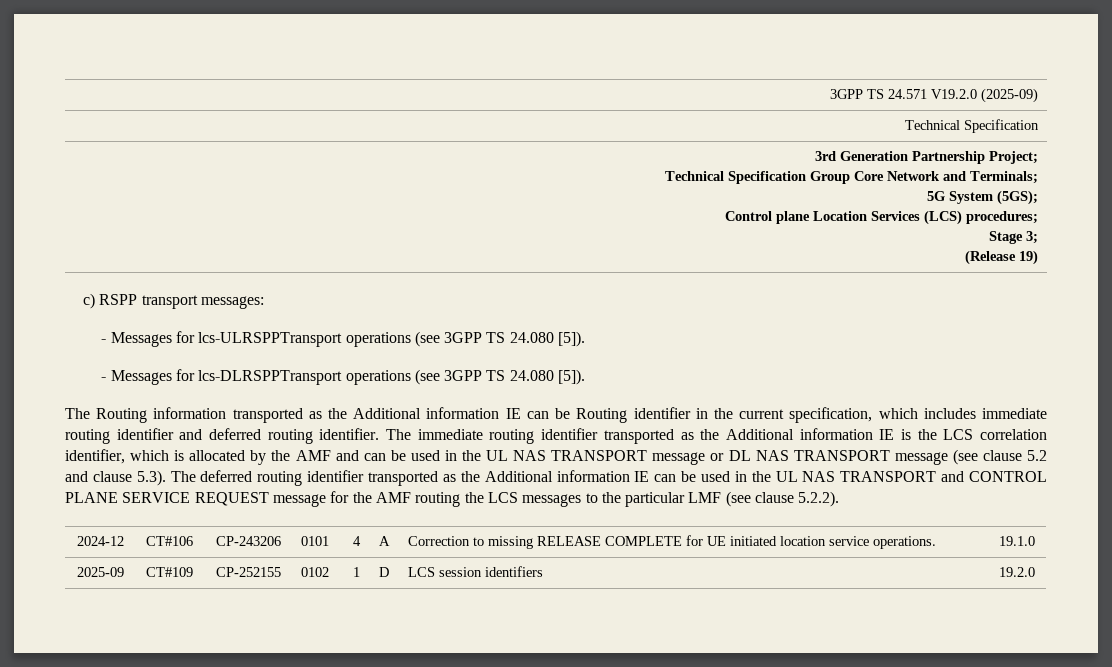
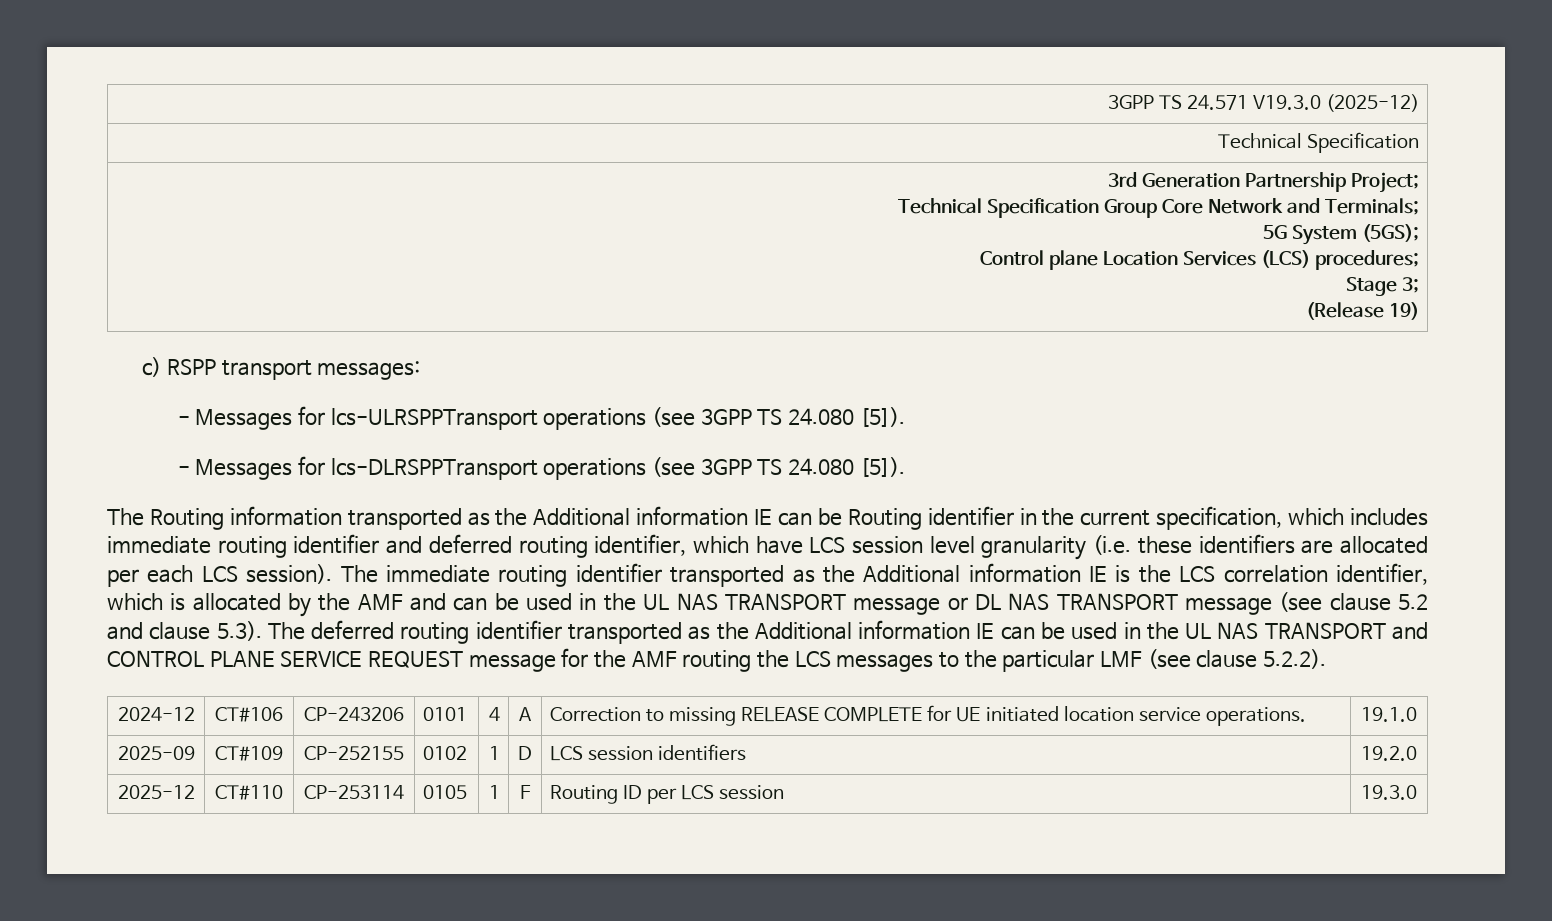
- 3GPP TS 24.571 V19.2.0 (2025-09)
+ 3GPP TS 24.571 V19.3.0 (2025-12)
- The Routing information transported as the Additional information IE can be Routing identifier in the current specification, which includes immediate routing identifier and deferred routing identifier.
+ The Routing information transported as the Additional information IE can be Routing identifier in the current specification, which includes immediate routing identifier and deferred routing identifier, which have LCS session level granularity (i.e. these identifiers are allocated per each LCS session).
+ 2025-12 | CT#110 | CP-253114 | 0105 | 1 | F | Routing ID per LCS session | 19.3.0

